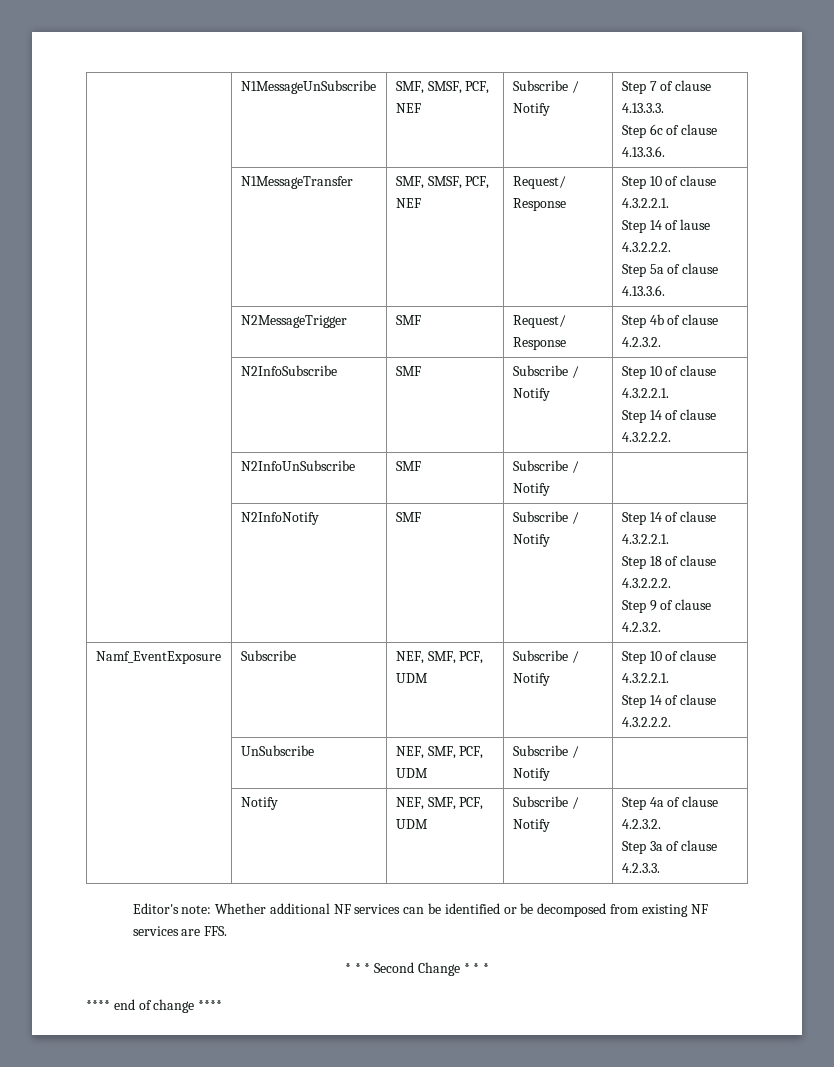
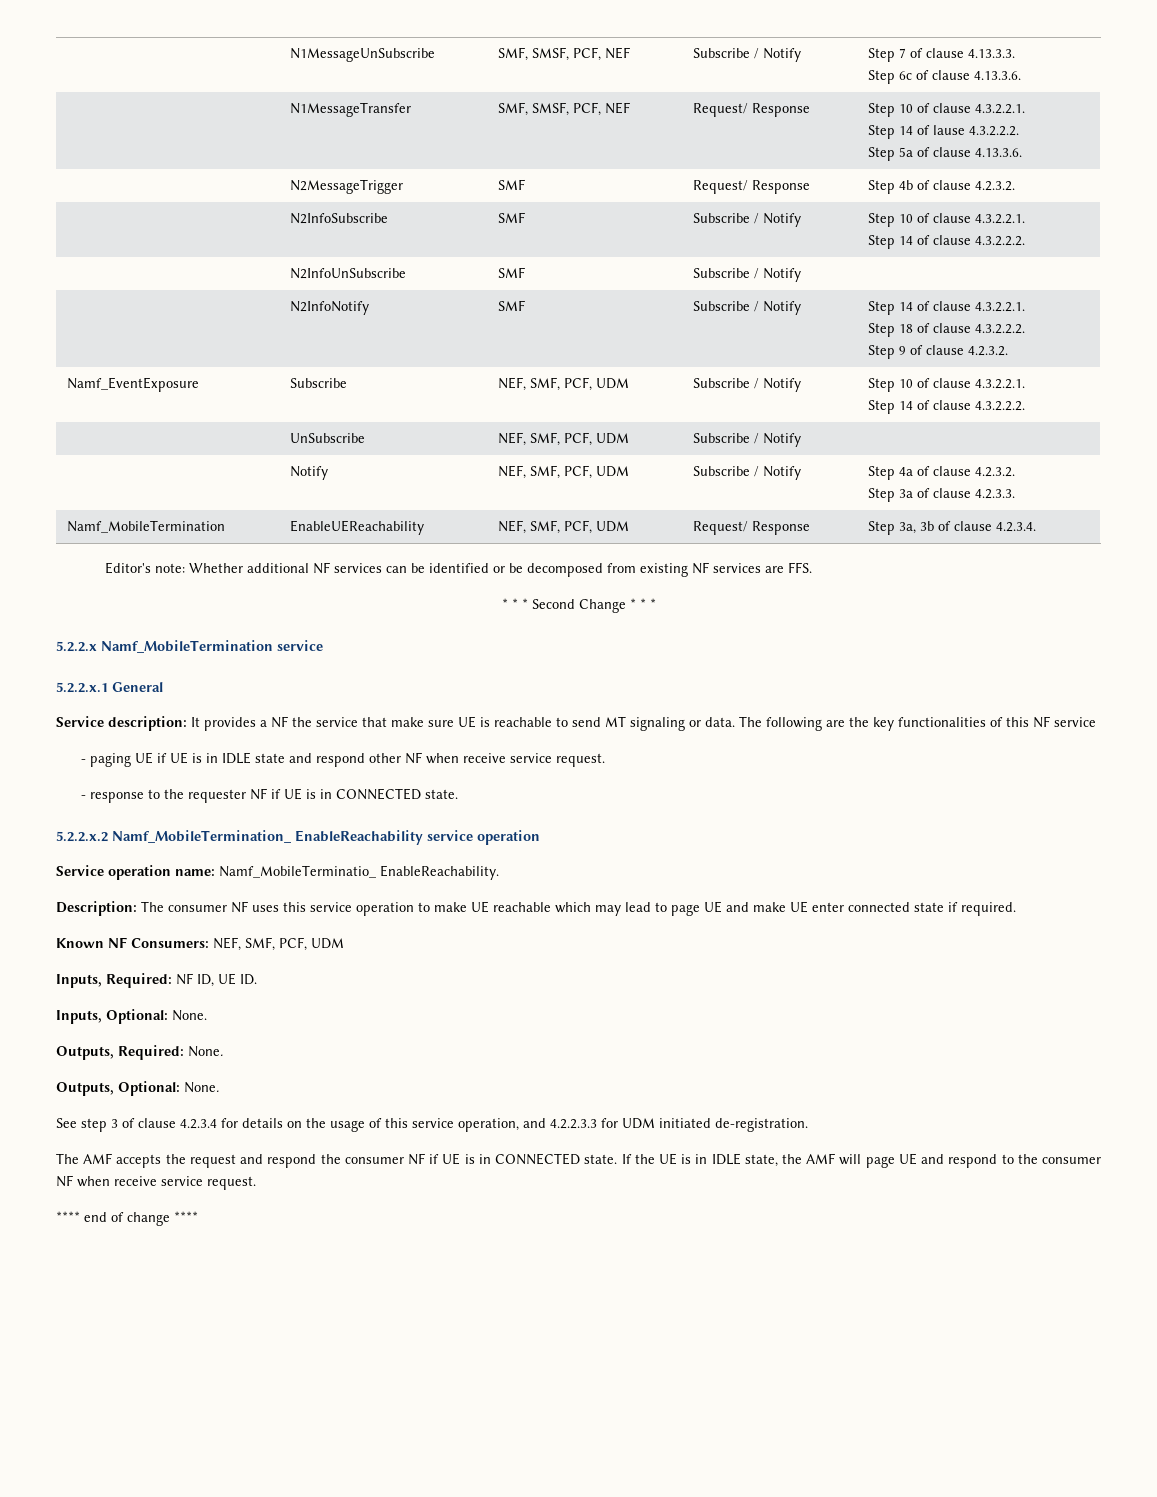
+ Namf_MobileTermination | EnableUEReachability | NEF, SMF, PCF, UDM | Request/ Response | Step 3a, 3b of clause 4.2.3.4.
+ 5.2.2.x Namf_MobileTermination service
+ 5.2.2.x.1 General
+ Service description: It provides a NF the service that make sure UE is reachable to send MT signaling or data. The following are the key functionalities of this NF service
+ - paging UE if UE is in IDLE state and respond other NF when receive service request.
+ - response to the requester NF if UE is in CONNECTED state.
+ 5.2.2.x.2 Namf_MobileTermination_ EnableReachability service operation
+ Service operation name: Namf_MobileTerminatio_ EnableReachability.
+ Description: The consumer NF uses this service operation to make UE reachable which may lead to page UE and make UE enter connected state if required.
+ Known NF Consumers: NEF, SMF, PCF, UDM
+ Inputs, Required: NF ID, UE ID.
+ Inputs, Optional: None.
+ Outputs, Required: None.
+ Outputs, Optional: None.
+ See step 3 of clause 4.2.3.4 for details on the usage of this service operation, and 4.2.2.3.3 for UDM initiated de-registration.
+ The AMF accepts the request and respond the consumer NF if UE is in CONNECTED state. If the UE is in IDLE state, the AMF will page UE and respond to the consumer NF when receive service request.

